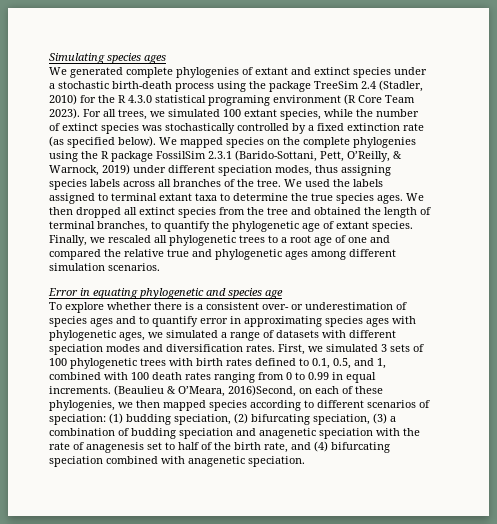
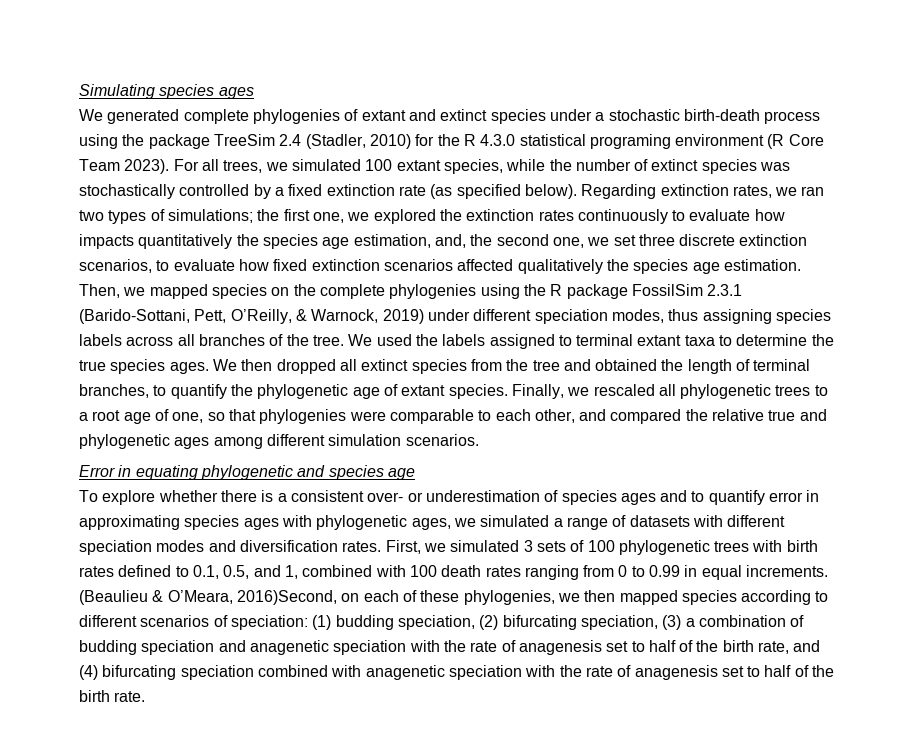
- We mapped species on the complete phylogenies using the R package FossilSim 2.3.1 (Barido-Sottani, Pett, O’Reilly, & Warnock, 2019) under different speciation modes, thus assigning species labels across all branches of the tree.
+ Regarding extinction rates, we ran two types of simulations; the first one, we explored the extinction rates continuously to evaluate how impacts quantitatively the species age estimation, and, the second one, we set three discrete extinction scenarios, to evaluate how fixed extinction scenarios affected qualitatively the species age estimation. Then, we mapped species on the complete phylogenies using the R package FossilSim 2.3.1 (Barido-Sottani, Pett, O’Reilly, & Warnock, 2019) under different speciation modes, thus assigning species labels across all branches of the tree.
- Finally, we rescaled all phylogenetic trees to a root age of one and compared the relative true and phylogenetic ages among different simulation scenarios.
+ Finally, we rescaled all phylogenetic trees to a root age of one, so that phylogenies were comparable to each other, and compared the relative true and phylogenetic ages among different simulation scenarios.
- (Beaulieu & O’Meara, 2016)Second, on each of these phylogenies, we then mapped species according to different scenarios of speciation: (1) budding speciation, (2) bifurcating speciation, (3) a combination of budding speciation and anagenetic speciation with the rate of anagenesis set to half of the birth rate, and (4) bifurcating speciation combined with anagenetic speciation.
+ (Beaulieu & O’Meara, 2016)Second, on each of these phylogenies, we then mapped species according to different scenarios of speciation: (1) budding speciation, (2) bifurcating speciation, (3) a combination of budding speciation and anagenetic speciation with the rate of anagenesis set to half of the birth rate, and (4) bifurcating speciation combined with anagenetic speciation with the rate of anagenesis set to half of the birth rate.

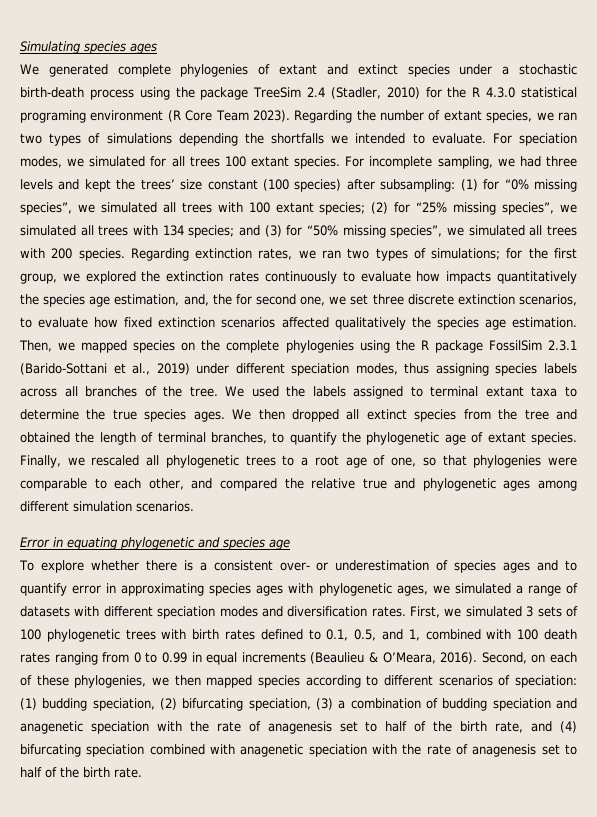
- For all trees, we simulated 100 extant species, while the number of extinct species was stochastically controlled by a fixed extinction rate (as specified below).
+ Regarding the number of extant species, we ran two types of simulations depending the shortfalls we intended to evaluate. For speciation modes, we simulated for all trees 100 extant species. For incomplete sampling, we had three levels and kept the trees’ size constant (100 species) after subsampling: (1) for “0% missing species”, we simulated all trees with 100 extant species; (2) for “25% missing species”, we simulated all trees with 134 species; and (3) for “50% missing species”, we simulated all trees with 200 species.
- Regarding extinction rates, we ran two types of simulations; the first one, we explored the extinction rates continuously to evaluate how impacts quantitatively the species age estimation, and, the second one, we set three discrete extinction scenarios, to evaluate how fixed extinction scenarios affected qualitatively the species age estimation.
+ Regarding extinction rates, we ran two types of simulations; for the first group, we explored the extinction rates continuously to evaluate how impacts quantitatively the species age estimation, and, the for second one, we set three discrete extinction scenarios, to evaluate how fixed extinction scenarios affected qualitatively the species age estimation.
- Then, we mapped species on the complete phylogenies using the R package FossilSim 2.3.1 (Barido-Sottani, Pett, O’Reilly, & Warnock, 2019) under different speciation modes, thus assigning species labels across all branches of the tree.
+ Then, we mapped species on the complete phylogenies using the R package FossilSim 2.3.1 (Barido-Sottani et al., 2019) under different speciation modes, thus assigning species labels across all branches of the tree.
- First, we simulated 3 sets of 100 phylogenetic trees with birth rates defined to 0.1, 0.5, and 1, combined with 100 death rates ranging from 0 to 0.99 in equal increments. (Beaulieu & O’Meara, 2016)Second, on each of these phylogenies, we then mapped species according to different scenarios of speciation:
+ First, we simulated 3 sets of 100 phylogenetic trees with birth rates defined to 0.1, 0.5, and 1, combined with 100 death rates ranging from 0 to 0.99 in equal increments (Beaulieu & O’Meara, 2016). Second, on each of these phylogenies, we then mapped species according to different scenarios of speciation:

